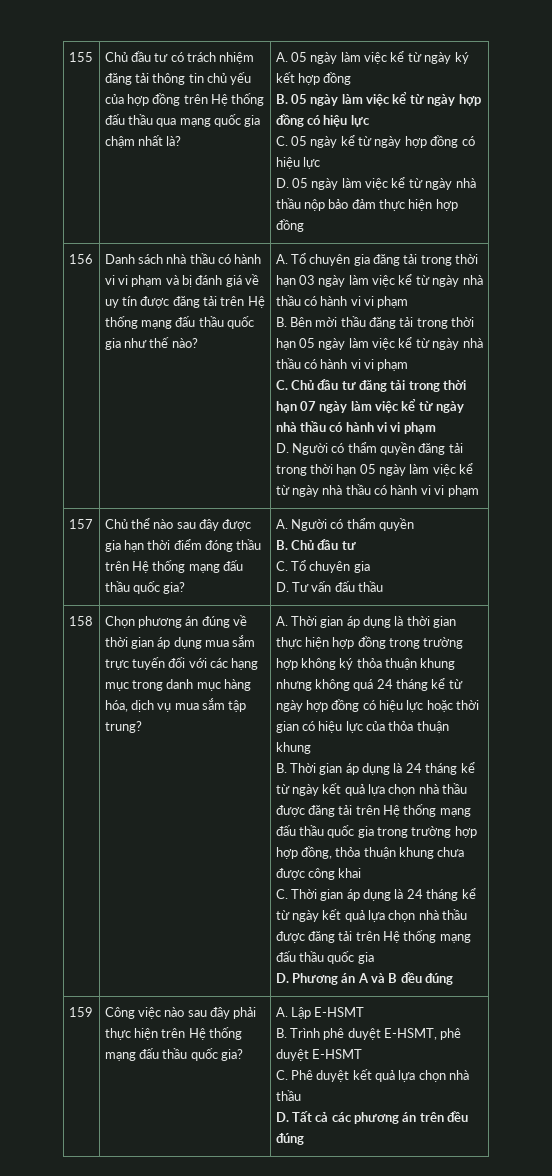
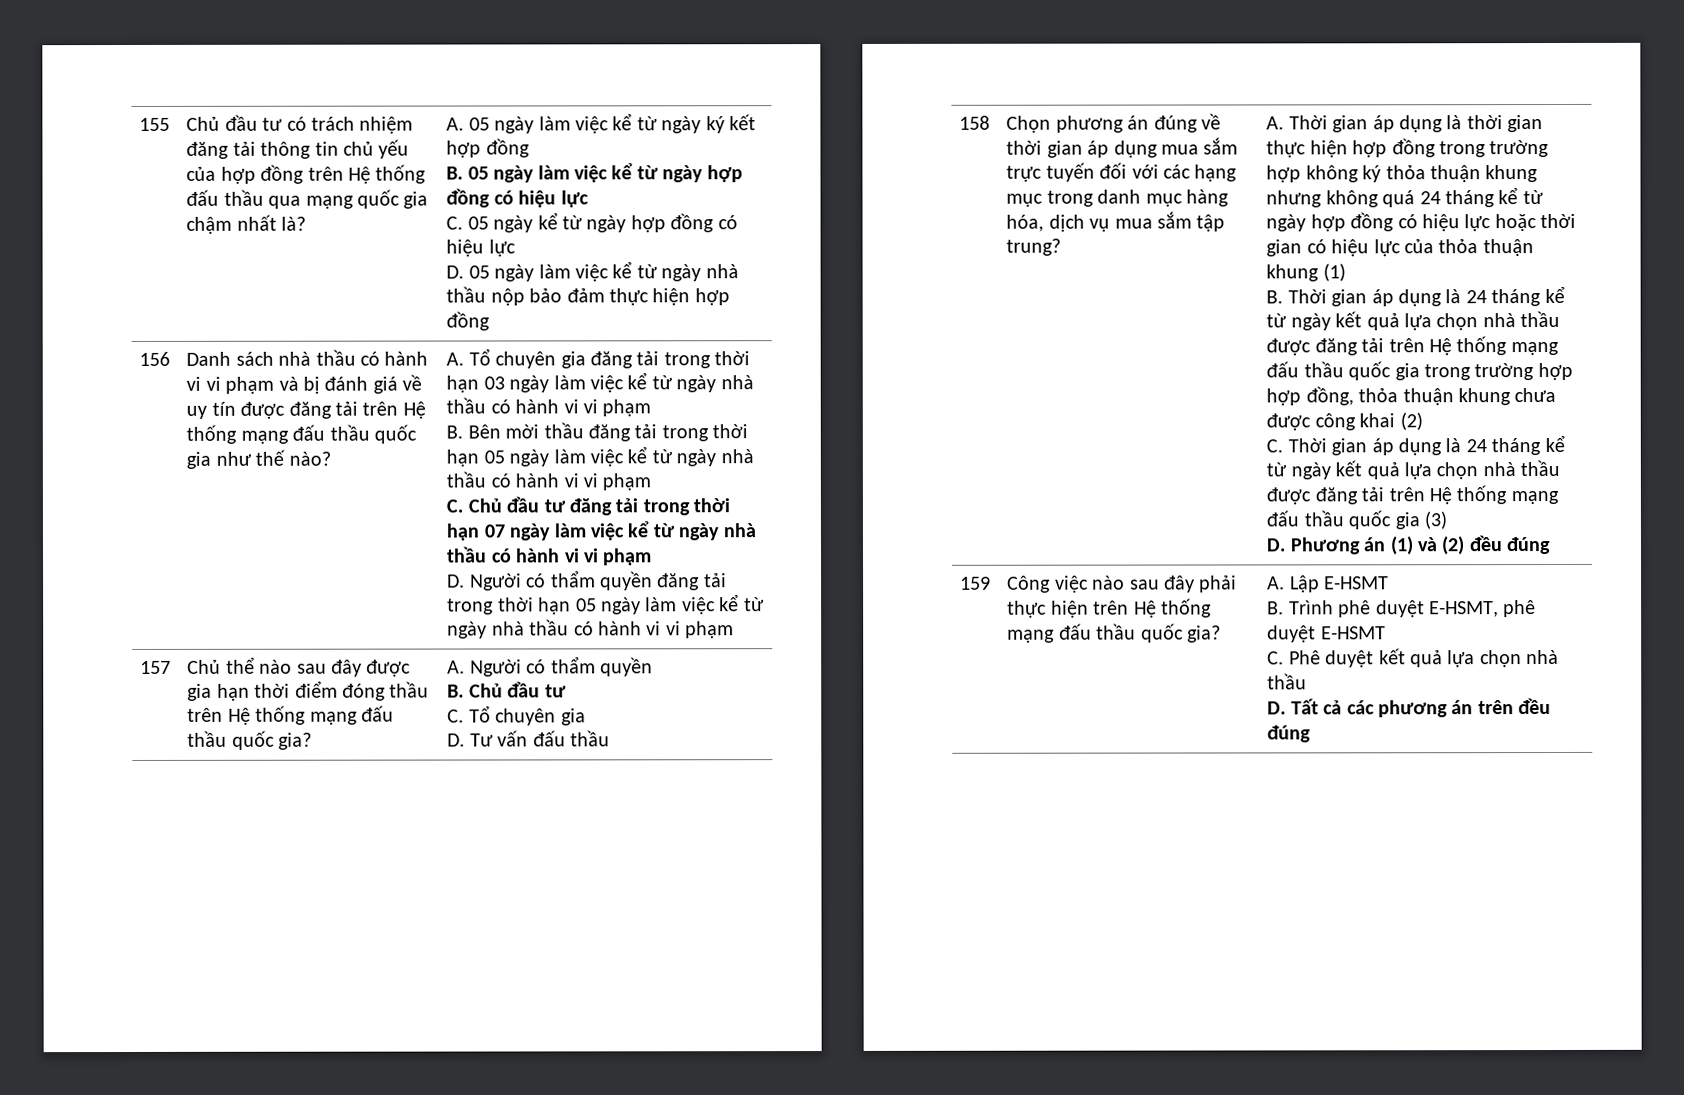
- A. Thời gian áp dụng là thời gian thực hiện hợp đồng trong trường hợp không ký thỏa thuận khung nhưng không quá 24 tháng kể từ ngày hợp đồng có hiệu lực hoặc thời gian có hiệu lực của thỏa thuận khung
+ A. Thời gian áp dụng là thời gian thực hiện hợp đồng trong trường hợp không ký thỏa thuận khung nhưng không quá 24 tháng kể từ ngày hợp đồng có hiệu lực hoặc thời gian có hiệu lực của thỏa thuận khung (1)
- B. Thời gian áp dụng là 24 tháng kể từ ngày kết quả lựa chọn nhà thầu được đăng tải trên Hệ thống mạng đấu thầu quốc gia trong trường hợp hợp đồng, thỏa thuận khung chưa được công khai
+ B. Thời gian áp dụng là 24 tháng kể từ ngày kết quả lựa chọn nhà thầu được đăng tải trên Hệ thống mạng đấu thầu quốc gia trong trường hợp hợp đồng, thỏa thuận khung chưa được công khai (2)
- C. Thời gian áp dụng là 24 tháng kể từ ngày kết quả lựa chọn nhà thầu được đăng tải trên Hệ thống mạng đấu thầu quốc gia
+ C. Thời gian áp dụng là 24 tháng kể từ ngày kết quả lựa chọn nhà thầu được đăng tải trên Hệ thống mạng đấu thầu quốc gia (3)
- D. Phương án A và B đều đúng
+ D. Phương án (1) và (2) đều đúng

